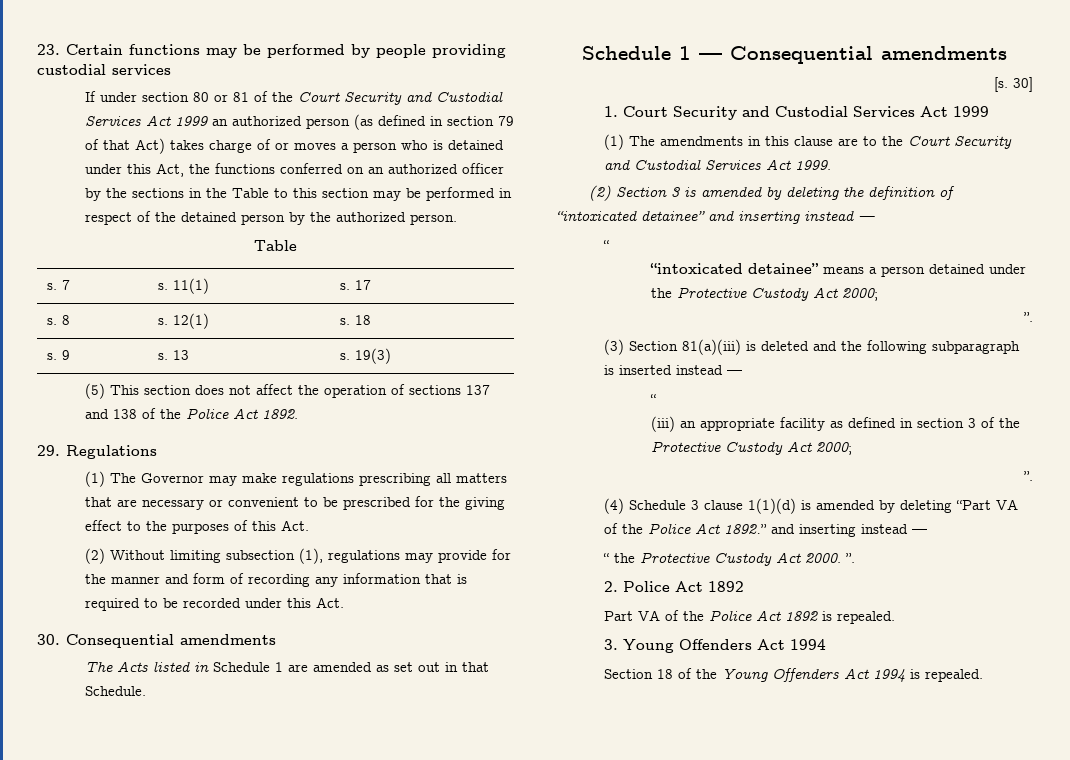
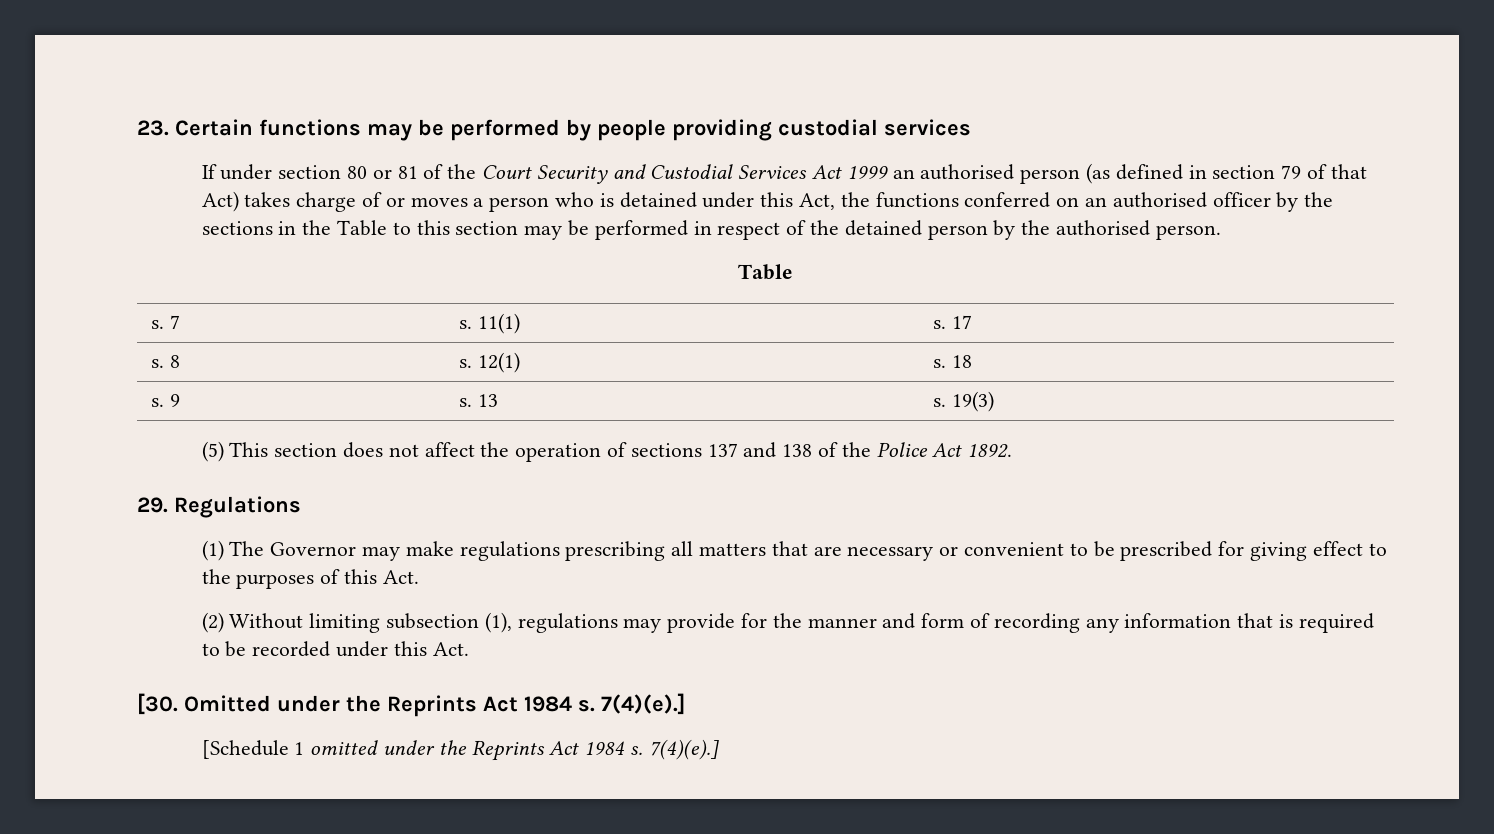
- If under section 80 or 81 of the Court Security and Custodial Services Act 1999 an authorized person (as defined in section 79 of that Act) takes charge of or moves a person who is detained under this Act, the functions conferred on an authorized officer by the sections in the Table to this section may be performed in respect of the detained person by the authorized person.
+ If under section 80 or 81 of the Court Security and Custodial Services Act 1999 an authorised person (as defined in section 79 of that Act) takes charge of or moves a person who is detained under this Act, the functions conferred on an authorised officer by the sections in the Table to this section may be performed in respect of the detained person by the authorised person.
- (1) The Governor may make regulations prescribing all matters that are necessary or convenient to be prescribed for the giving effect to the purposes of this Act.
+ (1) The Governor may make regulations prescribing all matters that are necessary or convenient to be prescribed for giving effect to the purposes of this Act.
- 30. Consequential amendments
- The Acts listed in Schedule 1 are amended as set out in that Schedule.
- Schedule 1 — Consequential amendments
- [s. 30]
- 1. Court Security and Custodial Services Act 1999
- (1) The amendments in this clause are to the Court Security and Custodial Services Act 1999.
- (2) Section 3 is amended by deleting the definition of “intoxicated detainee” and inserting instead —
- “
- “intoxicated detainee” means a person detained under the Protective Custody Act 2000;
- ”.
- (3) Section 81(a)(iii) is deleted and the following subparagraph is inserted instead —
- “
- (iii) an appropriate facility as defined in section 3 of the Protective Custody Act 2000;
- ”.
- (4) Schedule 3 clause 1(1)(d) is amended by deleting “Part VA of the Police Act 1892.” and inserting instead —
- “ the Protective Custody Act 2000. ”.
- 2. Police Act 1892
- Part VA of the Police Act 1892 is repealed.
- 3. Young Offenders Act 1994
- Section 18 of the Young Offenders Act 1994 is repealed.
+ [30. Omitted under the Reprints Act 1984 s. 7(4)(e).]
+ [Schedule 1 omitted under the Reprints Act 1984 s. 7(4)(e).]

